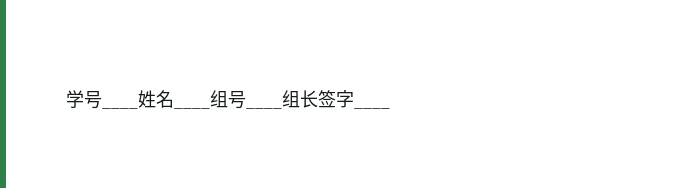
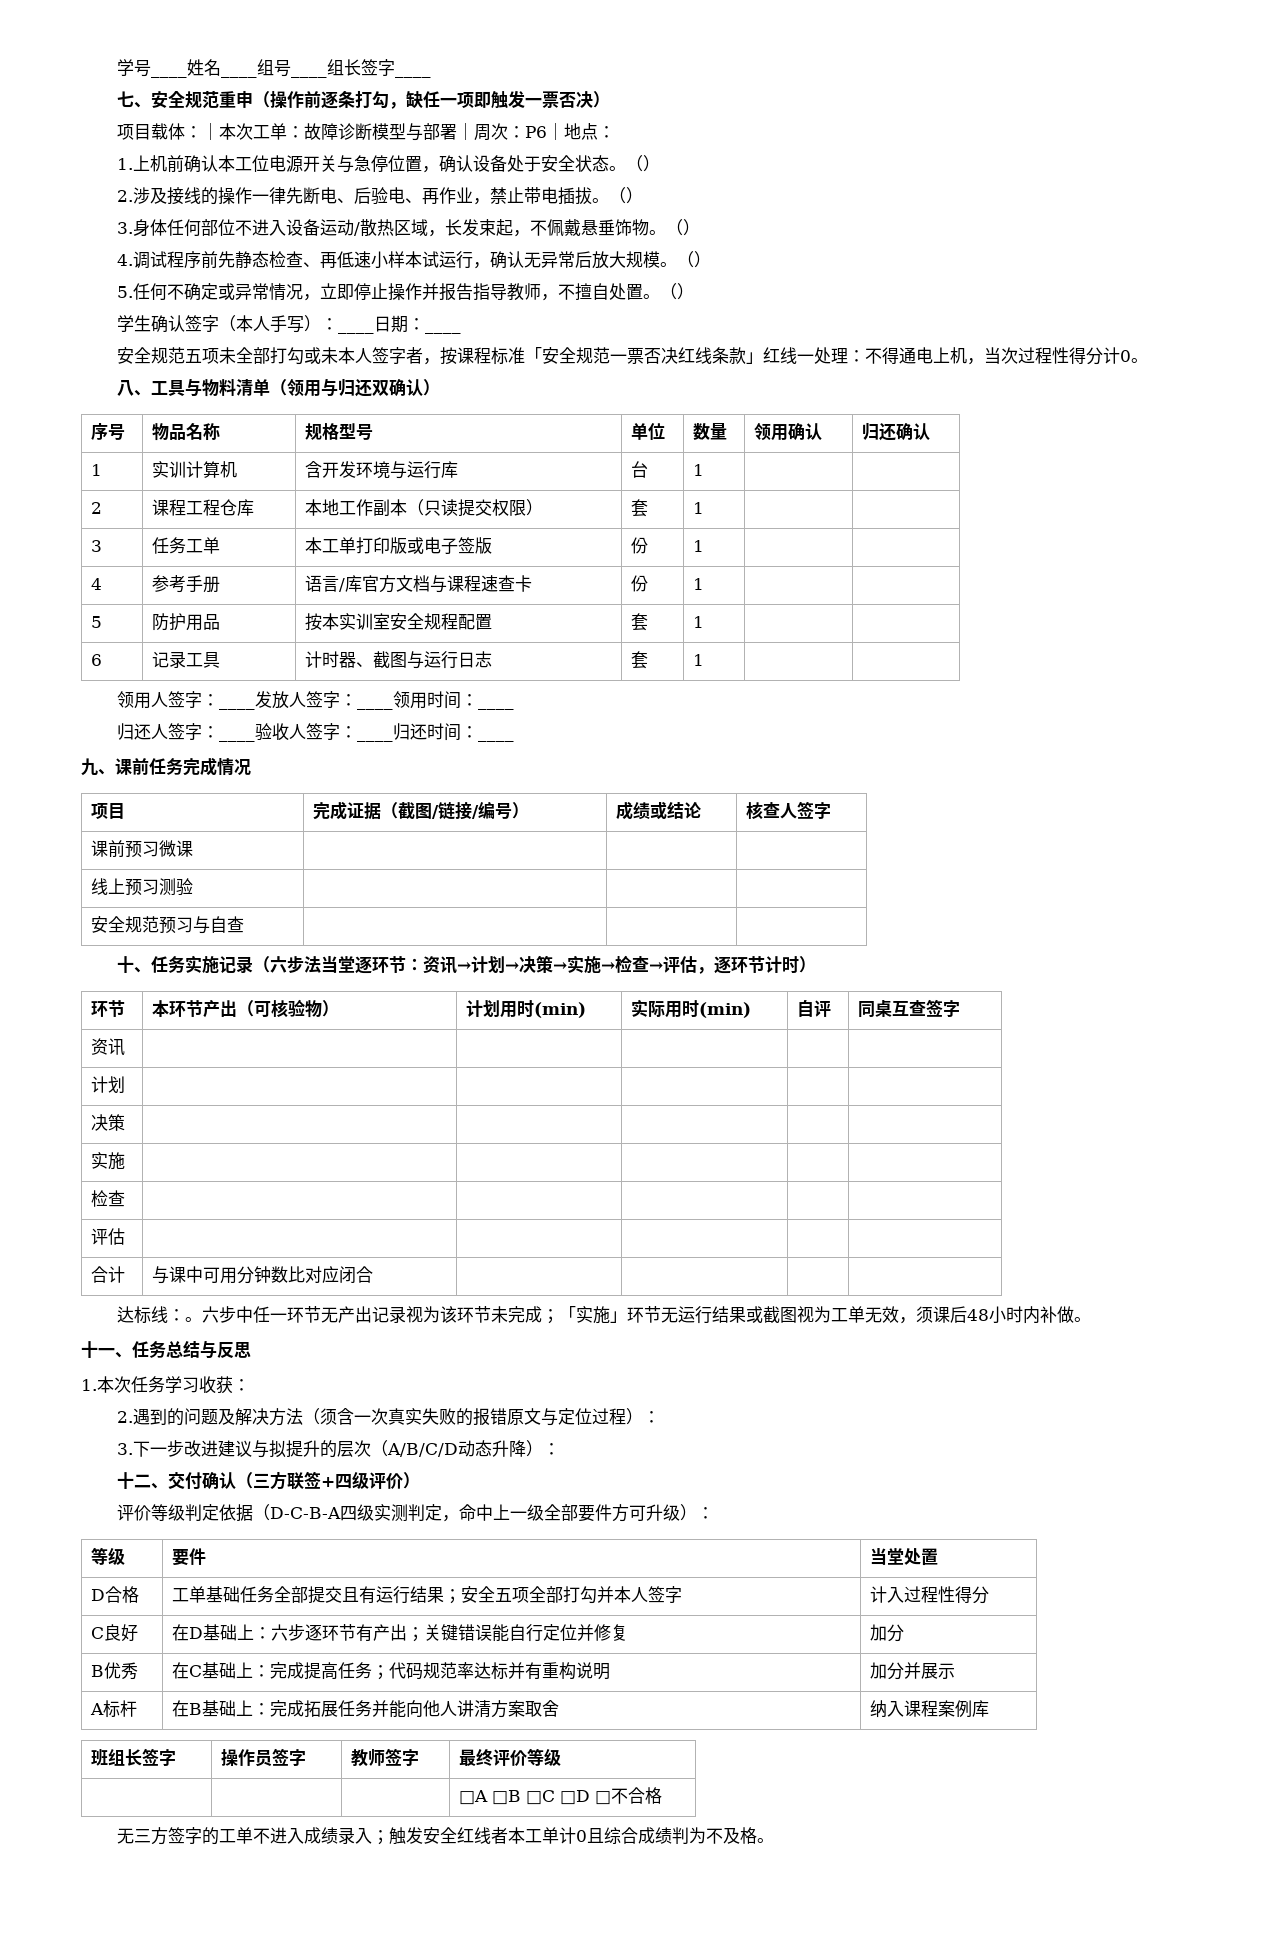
+ 七、安全规范重申（操作前逐条打勾，缺任一项即触发一票否决）
+ 项目载体：｜本次工单：故障诊断模型与部署｜周次：P6｜地点：
+ 1.上机前确认本工位电源开关与急停位置，确认设备处于安全状态。（）
+ 2.涉及接线的操作一律先断电、后验电、再作业，禁止带电插拔。（）
+ 3.身体任何部位不进入设备运动/散热区域，长发束起，不佩戴悬垂饰物。（）
+ 4.调试程序前先静态检查、再低速小样本试运行，确认无异常后放大规模。（）
+ 5.任何不确定或异常情况，立即停止操作并报告指导教师，不擅自处置。（）
+ 学生确认签字（本人手写）：____日期：____
+ 安全规范五项未全部打勾或未本人签字者，按课程标准「安全规范一票否决红线条款」红线一处理：不得通电上机，当次过程性得分计0。
+ 八、工具与物料清单（领用与归还双确认）
+ 序号 | 物品名称 | 规格型号 | 单位 | 数量 | 领用确认 | 归还确认
+ 1 | 实训计算机 | 含开发环境与运行库 | 台 | 1 | |
+ 2 | 课程工程仓库 | 本地工作副本（只读提交权限） | 套 | 1 | |
+ 3 | 任务工单 | 本工单打印版或电子签版 | 份 | 1 | |
+ 4 | 参考手册 | 语言/库官方文档与课程速查卡 | 份 | 1 | |
+ 5 | 防护用品 | 按本实训室安全规程配置 | 套 | 1 | |
+ 6 | 记录工具 | 计时器、截图与运行日志 | 套 | 1 | |
+ 领用人签字：____发放人签字：____领用时间：____
+ 归还人签字：____验收人签字：____归还时间：____
+ 九、课前任务完成情况
+ 项目 | 完成证据（截图/链接/编号） | 成绩或结论 | 核查人签字
+ 课前预习微课 | | |
+ 线上预习测验 | | |
+ 安全规范预习与自查 | | |
+ 十、任务实施记录（六步法当堂逐环节：资讯→计划→决策→实施→检查→评估，逐环节计时）
+ 环节 | 本环节产出（可核验物） | 计划用时(min) | 实际用时(min) | 自评 | 同桌互查签字
+ 资讯 | | | | |
+ 计划 | | | | |
+ 决策 | | | | |
+ 实施 | | | | |
+ 检查 | | | | |
+ 评估 | | | | |
+ 合计 | 与课中可用分钟数比对应闭合 | | | |
+ 达标线：。六步中任一环节无产出记录视为该环节未完成；「实施」环节无运行结果或截图视为工单无效，须课后48小时内补做。
+ 十一、任务总结与反思
+ 1.本次任务学习收获：
+ 2.遇到的问题及解决方法（须含一次真实失败的报错原文与定位过程）：
+ 3.下一步改进建议与拟提升的层次（A/B/C/D动态升降）：
+ 十二、交付确认（三方联签+四级评价）
+ 评价等级判定依据（D-C-B-A四级实测判定，命中上一级全部要件方可升级）：
+ 等级 | 要件 | 当堂处置
+ D合格 | 工单基础任务全部提交且有运行结果；安全五项全部打勾并本人签字 | 计入过程性得分
+ C良好 | 在D基础上：六步逐环节有产出；关键错误能自行定位并修复 | 加分
+ B优秀 | 在C基础上：完成提高任务；代码规范率达标并有重构说明 | 加分并展示
+ A标杆 | 在B基础上：完成拓展任务并能向他人讲清方案取舍 | 纳入课程案例库
+ 班组长签字 | 操作员签字 | 教师签字 | 最终评价等级
+ | | | □A □B □C □D □不合格
+ 无三方签字的工单不进入成绩录入；触发安全红线者本工单计0且综合成绩判为不及格。

